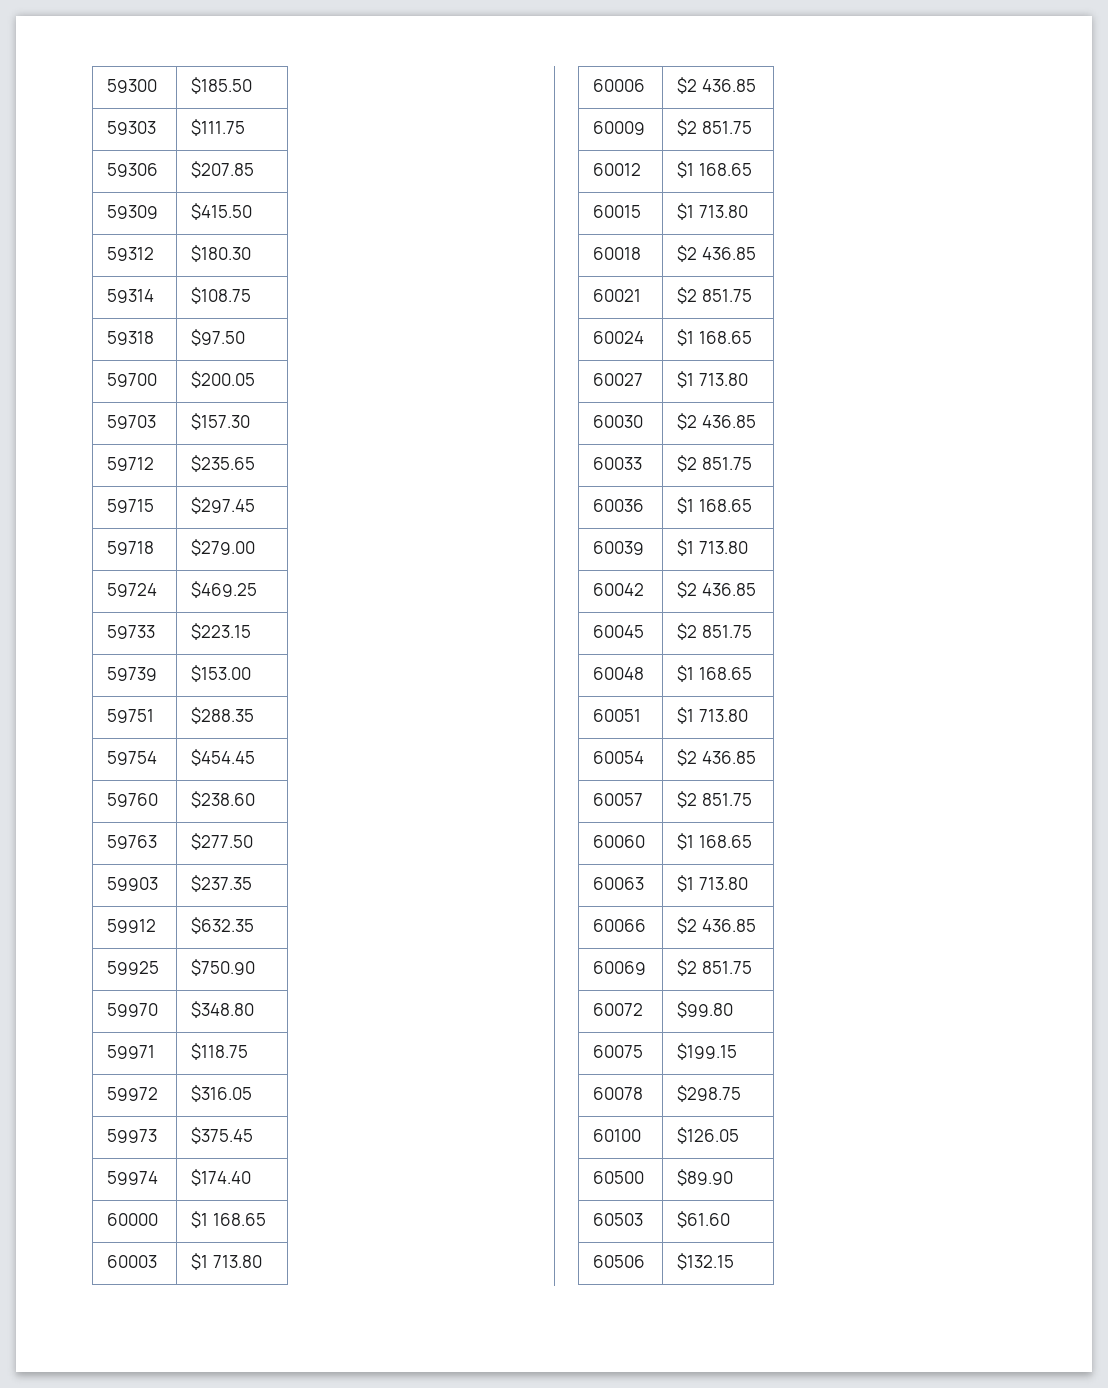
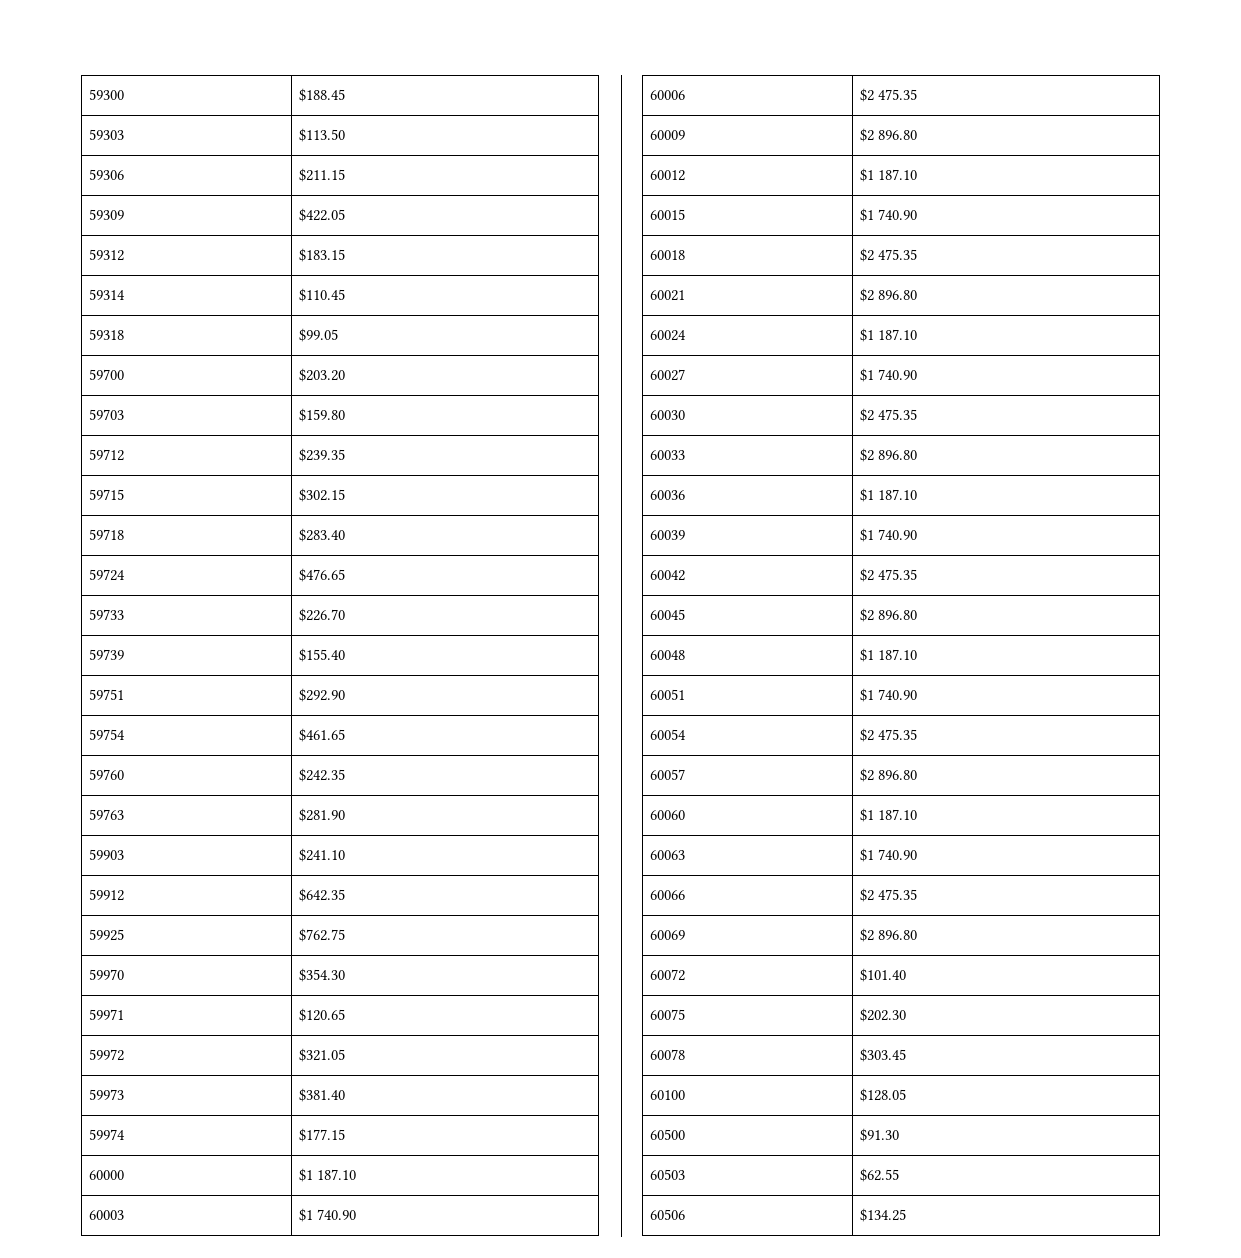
- 59300 | $185.50
+ 59300 | $188.45
- 59303 | $111.75
+ 59303 | $113.50
- 59306 | $207.85
+ 59306 | $211.15
- 59309 | $415.50
+ 59309 | $422.05
- 59312 | $180.30
+ 59312 | $183.15
- 59314 | $108.75
+ 59314 | $110.45
- 59318 | $97.50
+ 59318 | $99.05
- 59700 | $200.05
+ 59700 | $203.20
- 59703 | $157.30
+ 59703 | $159.80
- 59712 | $235.65
+ 59712 | $239.35
- 59715 | $297.45
+ 59715 | $302.15
- 59718 | $279.00
+ 59718 | $283.40
- 59724 | $469.25
+ 59724 | $476.65
- 59733 | $223.15
+ 59733 | $226.70
- 59739 | $153.00
+ 59739 | $155.40
- 59751 | $288.35
+ 59751 | $292.90
- 59754 | $454.45
+ 59754 | $461.65
- 59760 | $238.60
+ 59760 | $242.35
- 59763 | $277.50
+ 59763 | $281.90
- 59903 | $237.35
+ 59903 | $241.10
- 59912 | $632.35
+ 59912 | $642.35
- 59925 | $750.90
+ 59925 | $762.75
- 59970 | $348.80
+ 59970 | $354.30
- 59971 | $118.75
+ 59971 | $120.65
- 59972 | $316.05
+ 59972 | $321.05
- 59973 | $375.45
+ 59973 | $381.40
- 59974 | $174.40
+ 59974 | $177.15
- 60000 | $1 168.65
+ 60000 | $1 187.10
- 60003 | $1 713.80
+ 60003 | $1 740.90
- 60006 | $2 436.85
+ 60006 | $2 475.35
- 60009 | $2 851.75
+ 60009 | $2 896.80
- 60012 | $1 168.65
+ 60012 | $1 187.10
- 60015 | $1 713.80
+ 60015 | $1 740.90
- 60018 | $2 436.85
+ 60018 | $2 475.35
- 60021 | $2 851.75
+ 60021 | $2 896.80
- 60024 | $1 168.65
+ 60024 | $1 187.10
- 60027 | $1 713.80
+ 60027 | $1 740.90
- 60030 | $2 436.85
+ 60030 | $2 475.35
- 60033 | $2 851.75
+ 60033 | $2 896.80
- 60036 | $1 168.65
+ 60036 | $1 187.10
- 60039 | $1 713.80
+ 60039 | $1 740.90
- 60042 | $2 436.85
+ 60042 | $2 475.35
- 60045 | $2 851.75
+ 60045 | $2 896.80
- 60048 | $1 168.65
+ 60048 | $1 187.10
- 60051 | $1 713.80
+ 60051 | $1 740.90
- 60054 | $2 436.85
+ 60054 | $2 475.35
- 60057 | $2 851.75
+ 60057 | $2 896.80
- 60060 | $1 168.65
+ 60060 | $1 187.10
- 60063 | $1 713.80
+ 60063 | $1 740.90
- 60066 | $2 436.85
+ 60066 | $2 475.35
- 60069 | $2 851.75
+ 60069 | $2 896.80
- 60072 | $99.80
+ 60072 | $101.40
- 60075 | $199.15
+ 60075 | $202.30
- 60078 | $298.75
+ 60078 | $303.45
- 60100 | $126.05
+ 60100 | $128.05
- 60500 | $89.90
+ 60500 | $91.30
- 60503 | $61.60
+ 60503 | $62.55
- 60506 | $132.15
+ 60506 | $134.25

